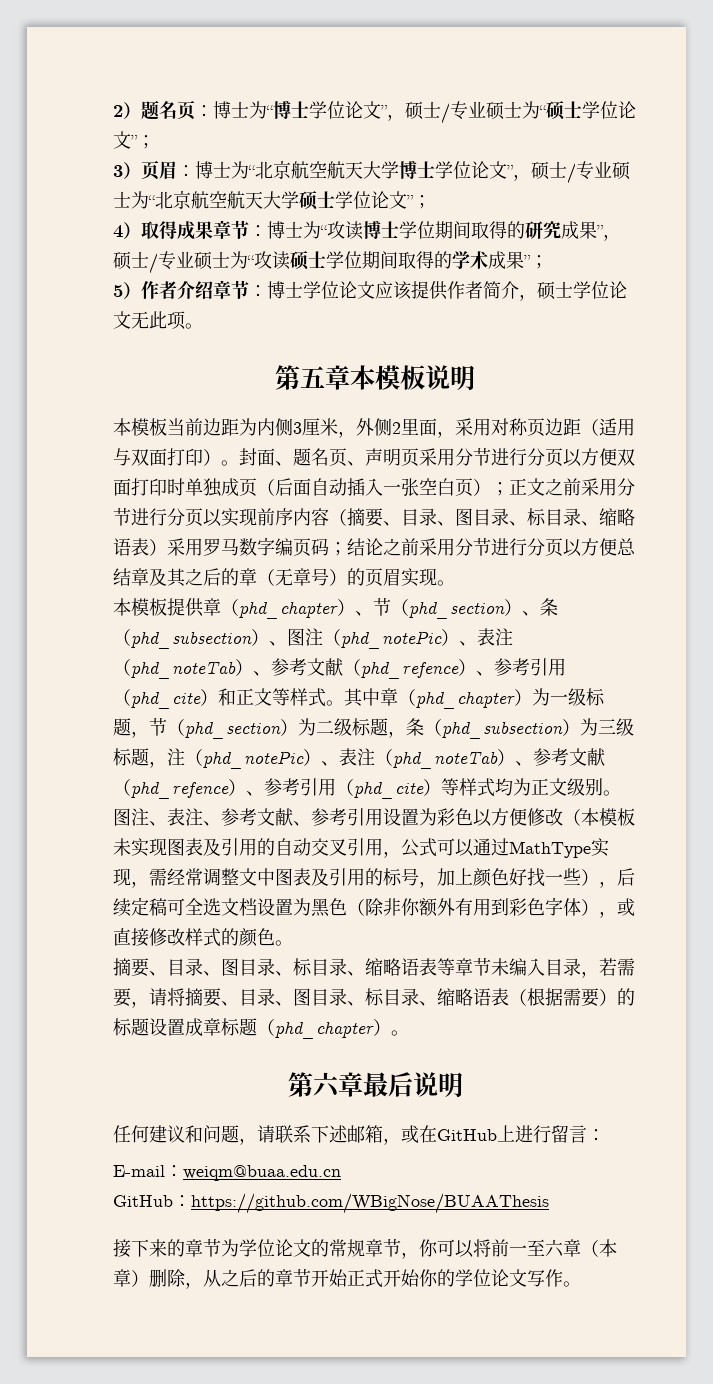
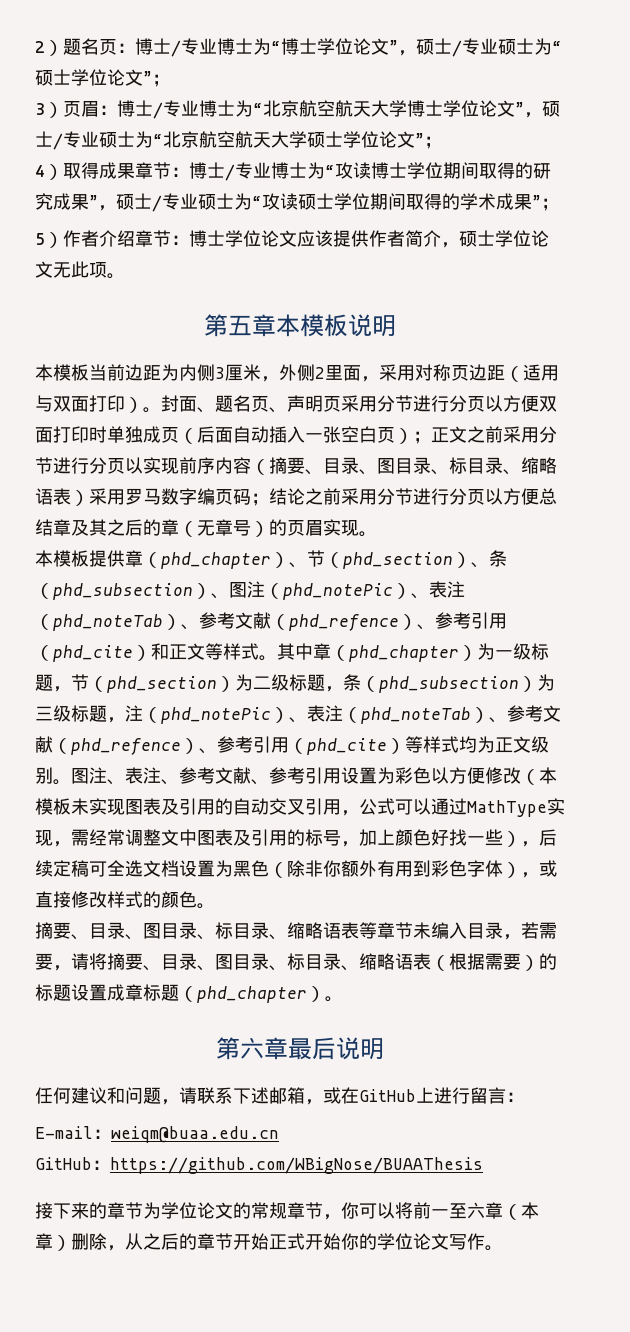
- 2）题名页：博士为“博士学位论文”，硕士/专业硕士为“硕士学位论文”；
+ 2）题名页：博士/专业博士为“博士学位论文”，硕士/专业硕士为“硕士学位论文”；
- 3）页眉：博士为“北京航空航天大学博士学位论文”，硕士/专业硕士为“北京航空航天大学硕士学位论文”；
+ 3）页眉：博士/专业博士为“北京航空航天大学博士学位论文”，硕士/专业硕士为“北京航空航天大学硕士学位论文”；
- 4）取得成果章节：博士为“攻读博士学位期间取得的研究成果”，硕士/专业硕士为“攻读硕士学位期间取得的学术成果”；
+ 4）取得成果章节：博士/专业博士为“攻读博士学位期间取得的研究成果”，硕士/专业硕士为“攻读硕士学位期间取得的学术成果”；

